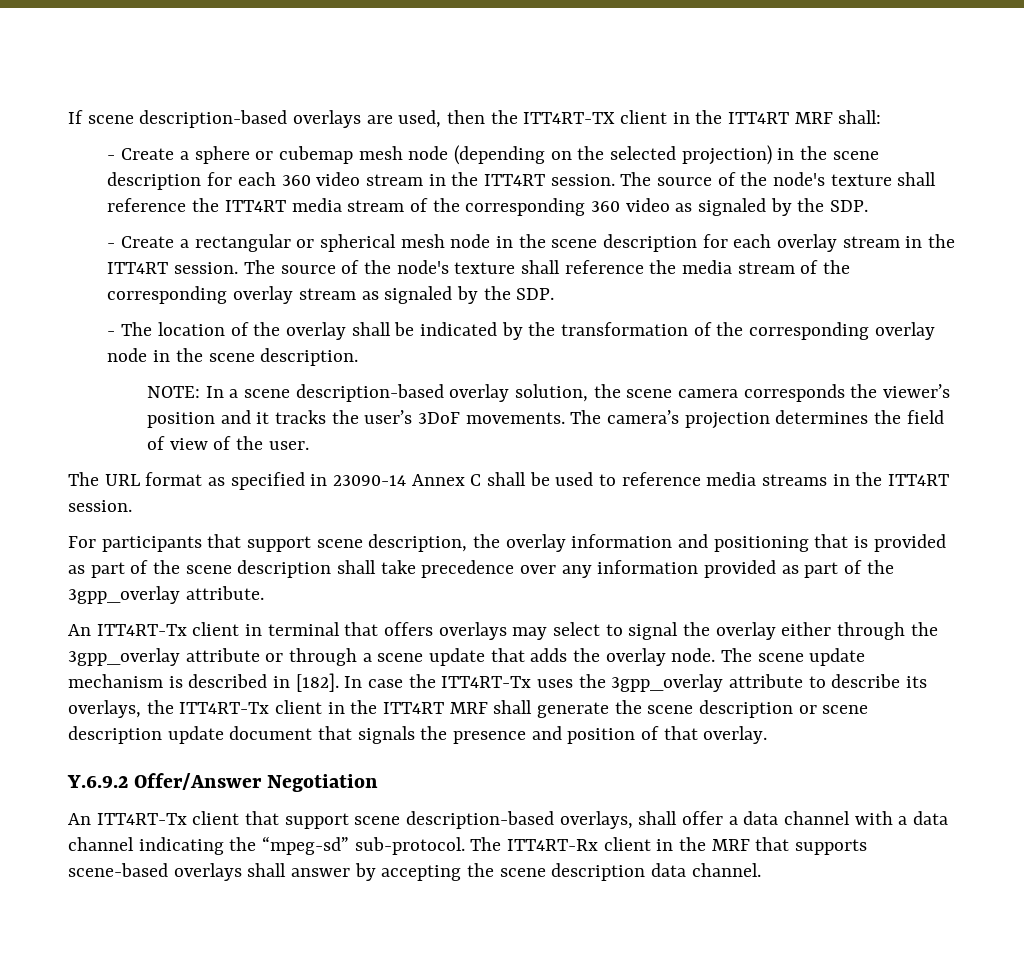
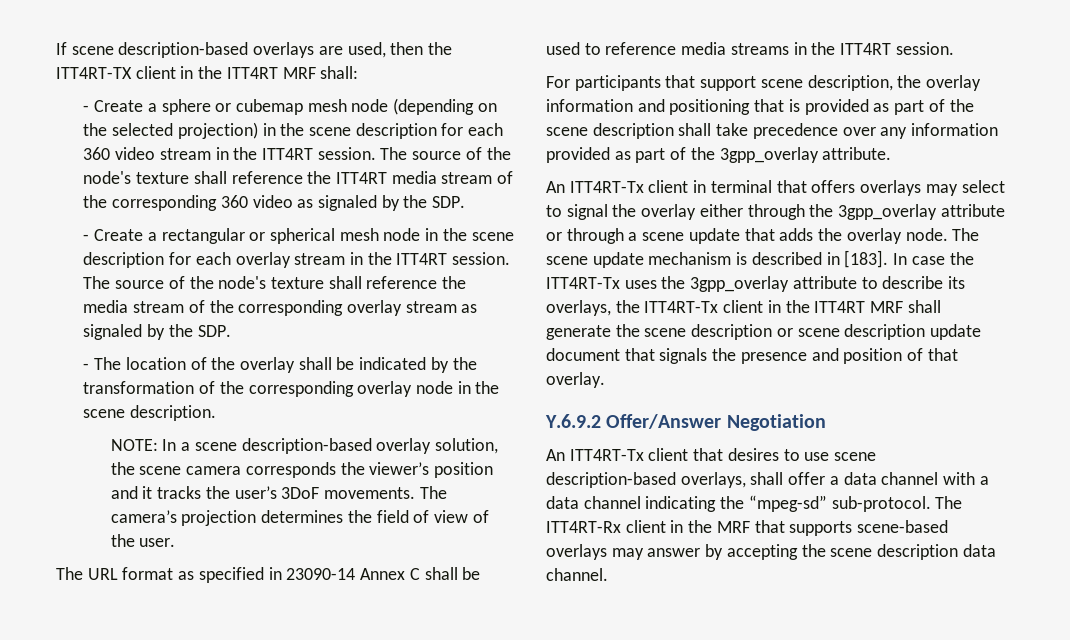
- The scene update mechanism is described in [182].
+ The scene update mechanism is described in [183].
- An ITT4RT-Tx client that support scene description-based overlays, shall offer a data channel with a data channel indicating the “mpeg-sd” sub-protocol.
+ An ITT4RT-Tx client that desires to use scene description-based overlays, shall offer a data channel with a data channel indicating the “mpeg-sd” sub-protocol.
- The ITT4RT-Rx client in the MRF that supports scene-based overlays shall answer by accepting the scene description data channel.
+ The ITT4RT-Rx client in the MRF that supports scene-based overlays may answer by accepting the scene description data channel.

